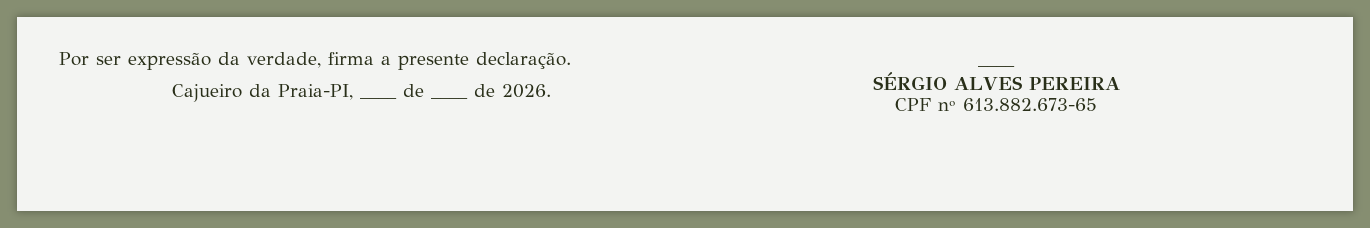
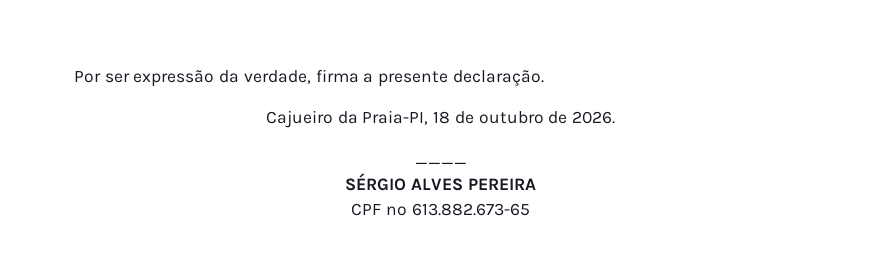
- Cajueiro da Praia-PI, ____ de ____ de 2026.
+ Cajueiro da Praia-PI, 18 de outubro de 2026.

